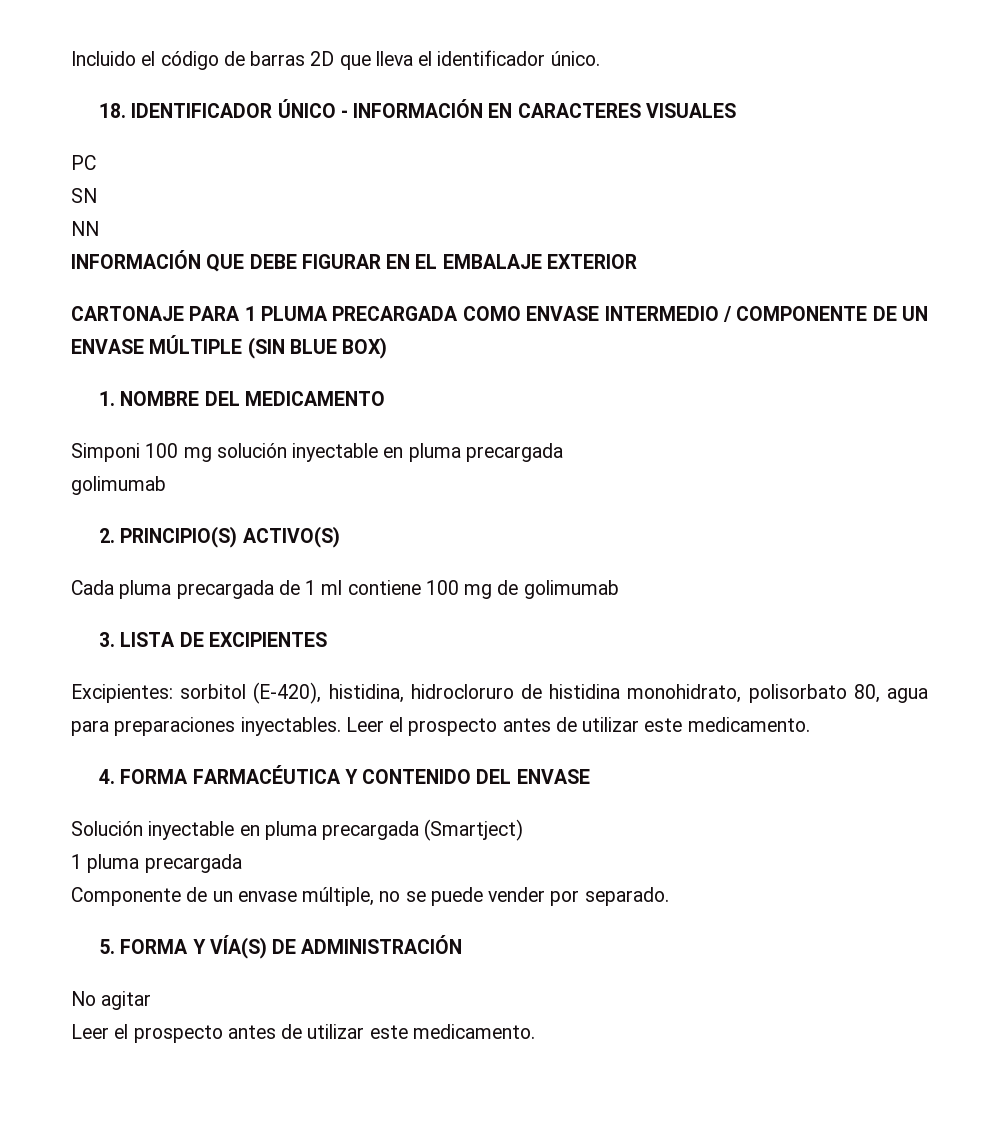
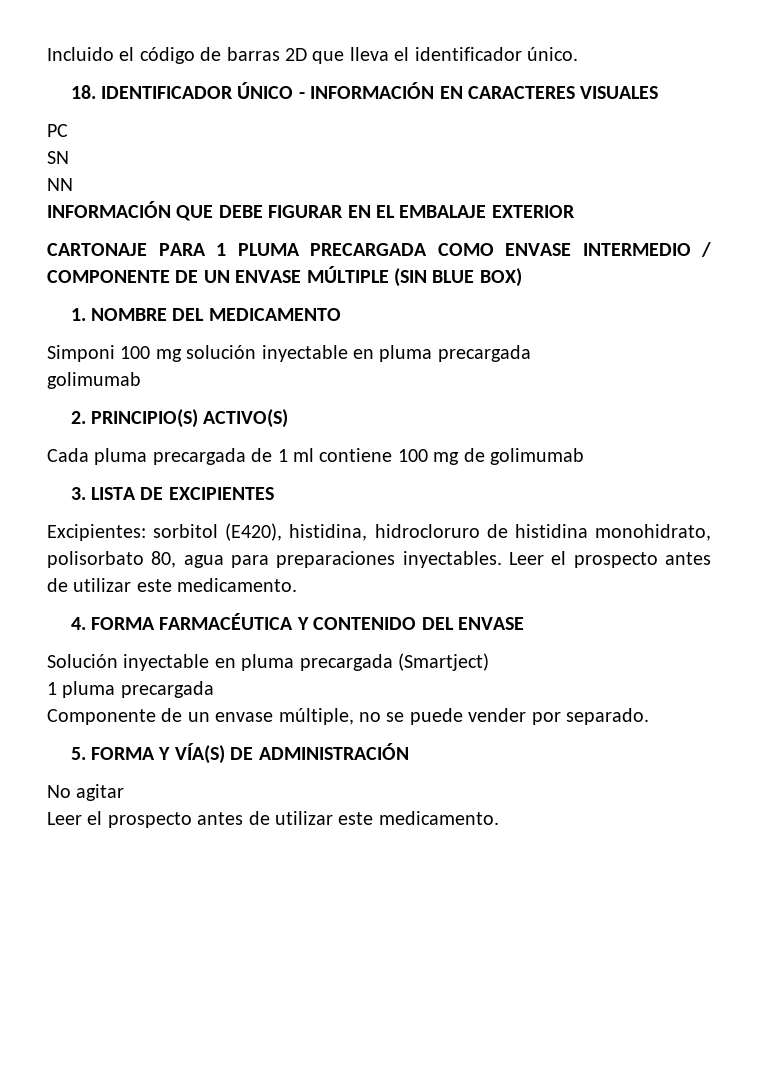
- Excipientes: sorbitol (E-420), histidina, hidrocloruro de histidina monohidrato, polisorbato 80, agua para preparaciones inyectables.
+ Excipientes: sorbitol (E420), histidina, hidrocloruro de histidina monohidrato, polisorbato 80, agua para preparaciones inyectables.

